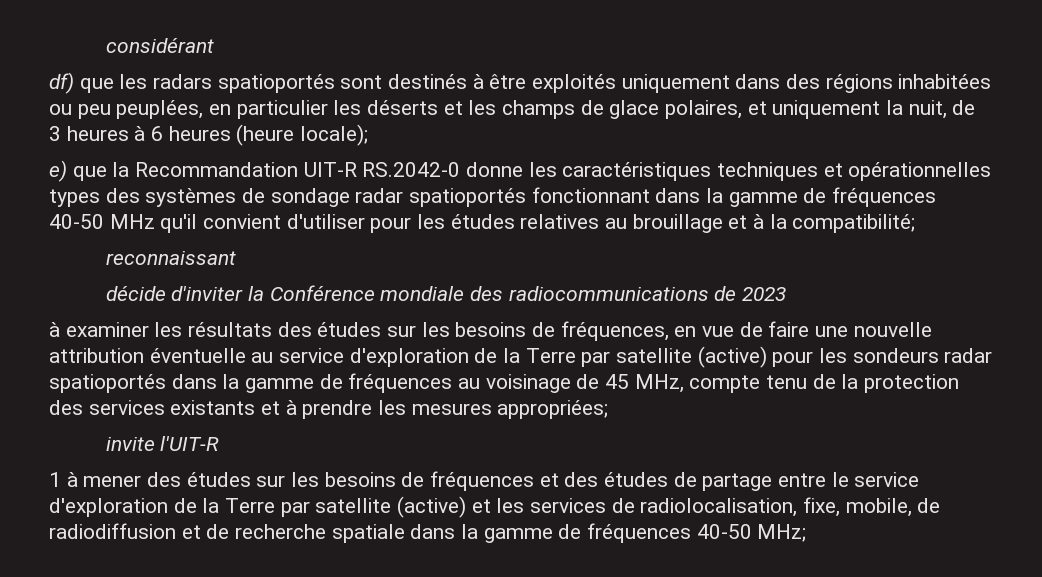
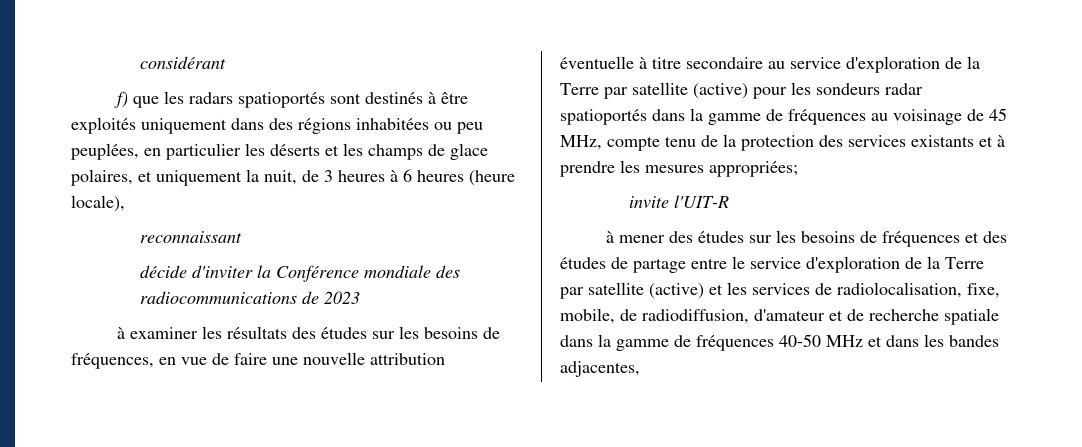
- df) que les radars spatioportés sont destinés à être exploités uniquement dans des régions inhabitées ou peu peuplées, en particulier les déserts et les champs de glace polaires, et uniquement la nuit, de 3 heures à 6 heures (heure locale);
- e) que la Recommandation UIT-R RS.2042-0 donne les caractéristiques techniques et opérationnelles types des systèmes de sondage radar spatioportés fonctionnant dans la gamme de fréquences 40-50 MHz qu'il convient d'utiliser pour les études relatives au brouillage et à la compatibilité;
+ f) que les radars spatioportés sont destinés à être exploités uniquement dans des régions inhabitées ou peu peuplées, en particulier les déserts et les champs de glace polaires, et uniquement la nuit, de 3 heures à 6 heures (heure locale),
- à examiner les résultats des études sur les besoins de fréquences, en vue de faire une nouvelle attribution éventuelle au service d'exploration de la Terre par satellite (active) pour les sondeurs radar spatioportés dans la gamme de fréquences au voisinage de 45 MHz, compte tenu de la protection des services existants et à prendre les mesures appropriées;
+ à examiner les résultats des études sur les besoins de fréquences, en vue de faire une nouvelle attribution éventuelle à titre secondaire au service d'exploration de la Terre par satellite (active) pour les sondeurs radar spatioportés dans la gamme de fréquences au voisinage de 45 MHz, compte tenu de la protection des services existants et à prendre les mesures appropriées;
- 1 à mener des études sur les besoins de fréquences et des études de partage entre le service d'exploration de la Terre par satellite (active) et les services de radiolocalisation, fixe, mobile, de radiodiffusion et de recherche spatiale dans la gamme de fréquences 40-50 MHz;
+ à mener des études sur les besoins de fréquences et des études de partage entre le service d'exploration de la Terre par satellite (active) et les services de radiolocalisation, fixe, mobile, de radiodiffusion, d'amateur et de recherche spatiale dans la gamme de fréquences 40-50 MHz et dans les bandes adjacentes,

